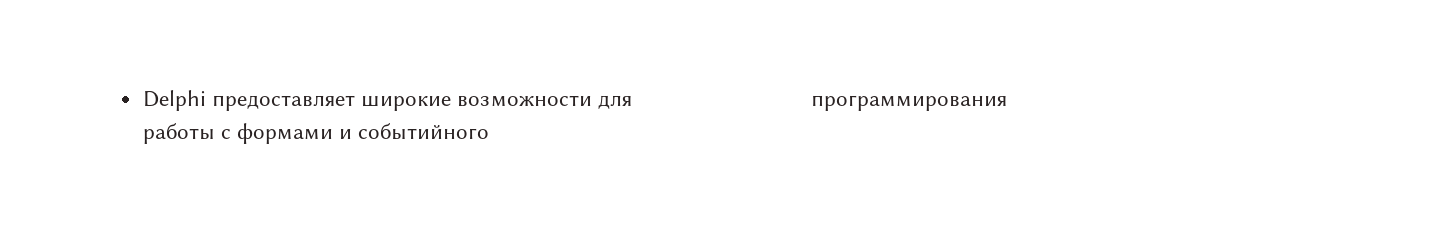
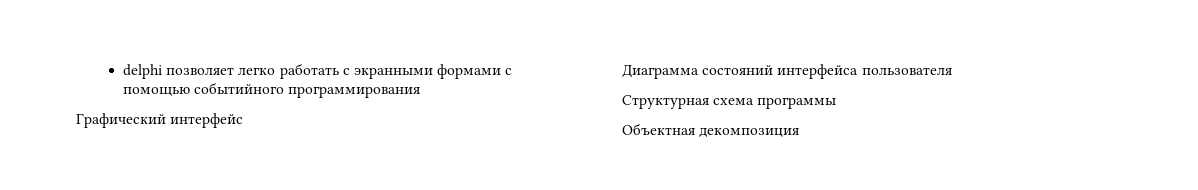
- Delphi предоставляет широкие возможности для работы с формами и событийного программирования
+ delphi позволяет легко работать с экранными формами с помощью событийного программирования
+ Графический интерфейс
+ Диаграмма состояний интерфейса пользователя
+ Структурная схема программы
+ Объектная декомпозиция

